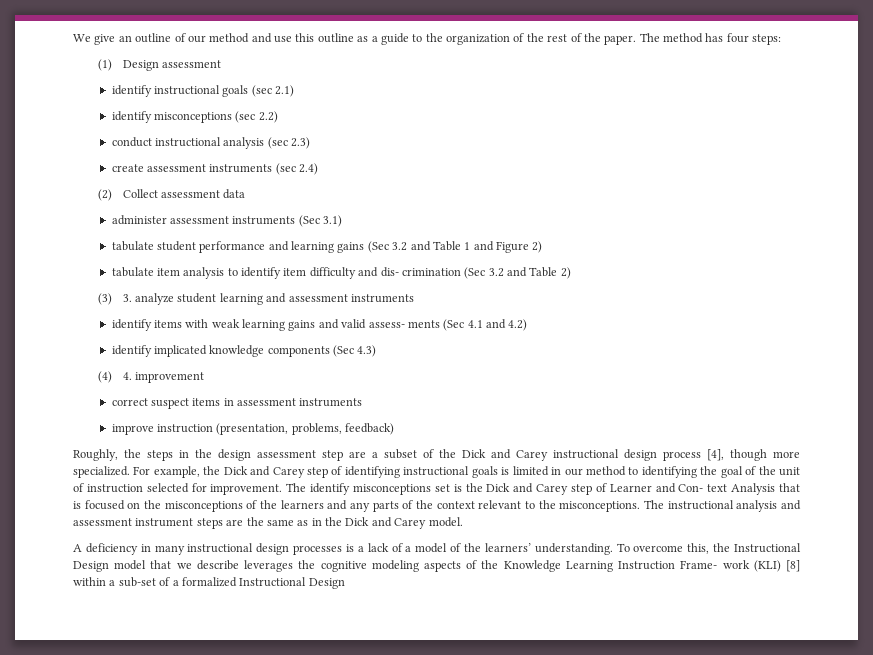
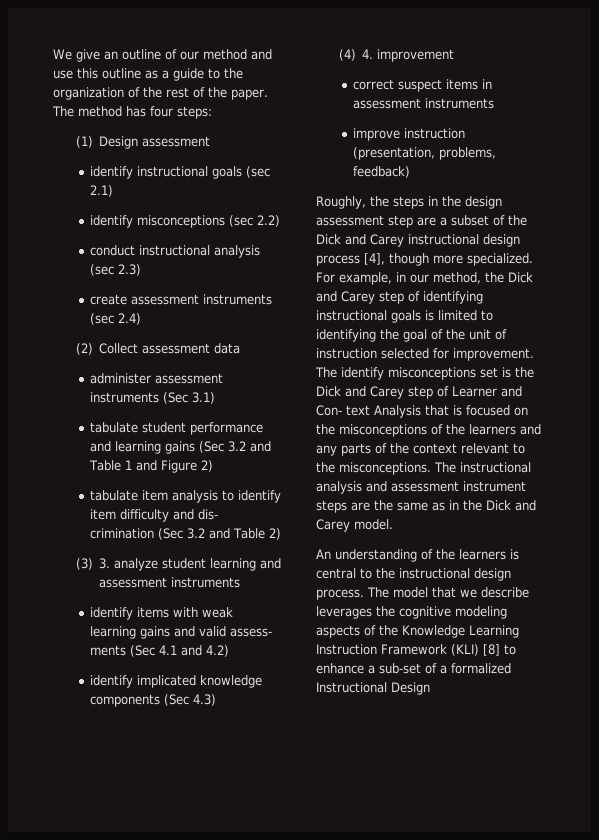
- For example, the Dick and Carey step of identifying instructional goals is limited in our method to identifying the goal of the unit of instruction selected for improvement.
+ For example, in our method, the Dick and Carey step of identifying instructional goals is limited to identifying the goal of the unit of instruction selected for improvement.
- A deficiency in many instructional design processes is a lack of a model of the learners’ understanding. To overcome this, the Instructional Design model that we describe leverages the cognitive modeling aspects of the Knowledge Learning Instruction Frame- work (KLI) [8] within a sub-set of a formalized Instructional Design
+ An understanding of the learners is central to the instructional design process. The model that we describe leverages the cognitive modeling aspects of the Knowledge Learning Instruction Framework (KLI) [8] to enhance a sub-set of a formalized Instructional Design

